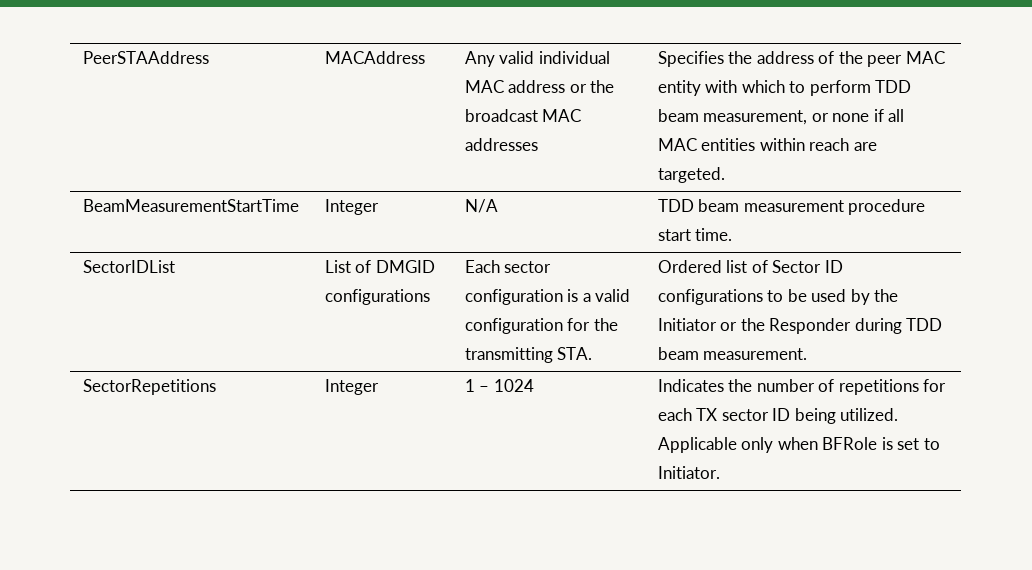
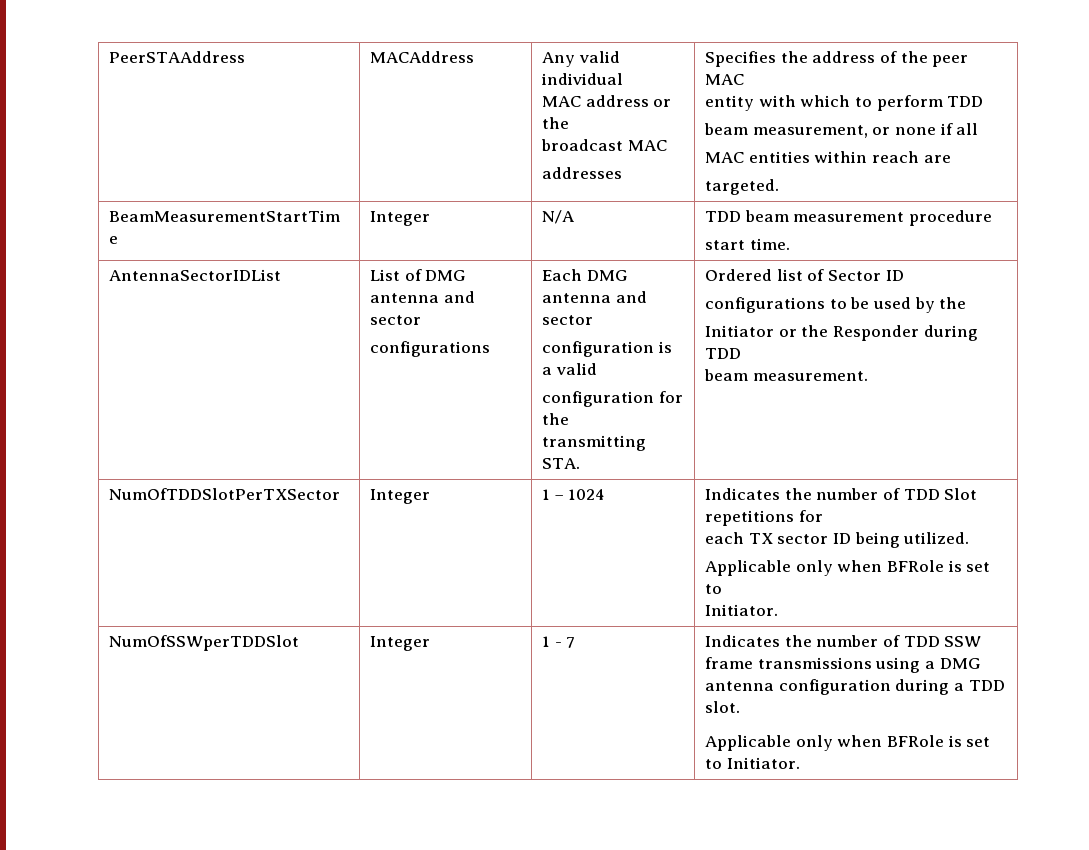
- SectorIDList
+ AntennaSectorIDList
- List of DMGID
+ List of DMG antenna and sector
- Each sector
+ Each DMG antenna and sector
- SectorRepetitions | Integer | 1 – 1024 | Indicates the number of repetitions for
+ NumOfTDDSlotPerTXSector | Integer | 1 – 1024 | Indicates the number of TDD Slot repetitions for
+ NumOfSSWperTDDSlot | Integer | 1 - 7 | Indicates the number of TDD SSW frame transmissions using a DMG antenna configuration during a TDD slot.
+ Applicable only when BFRole is set to Initiator.

